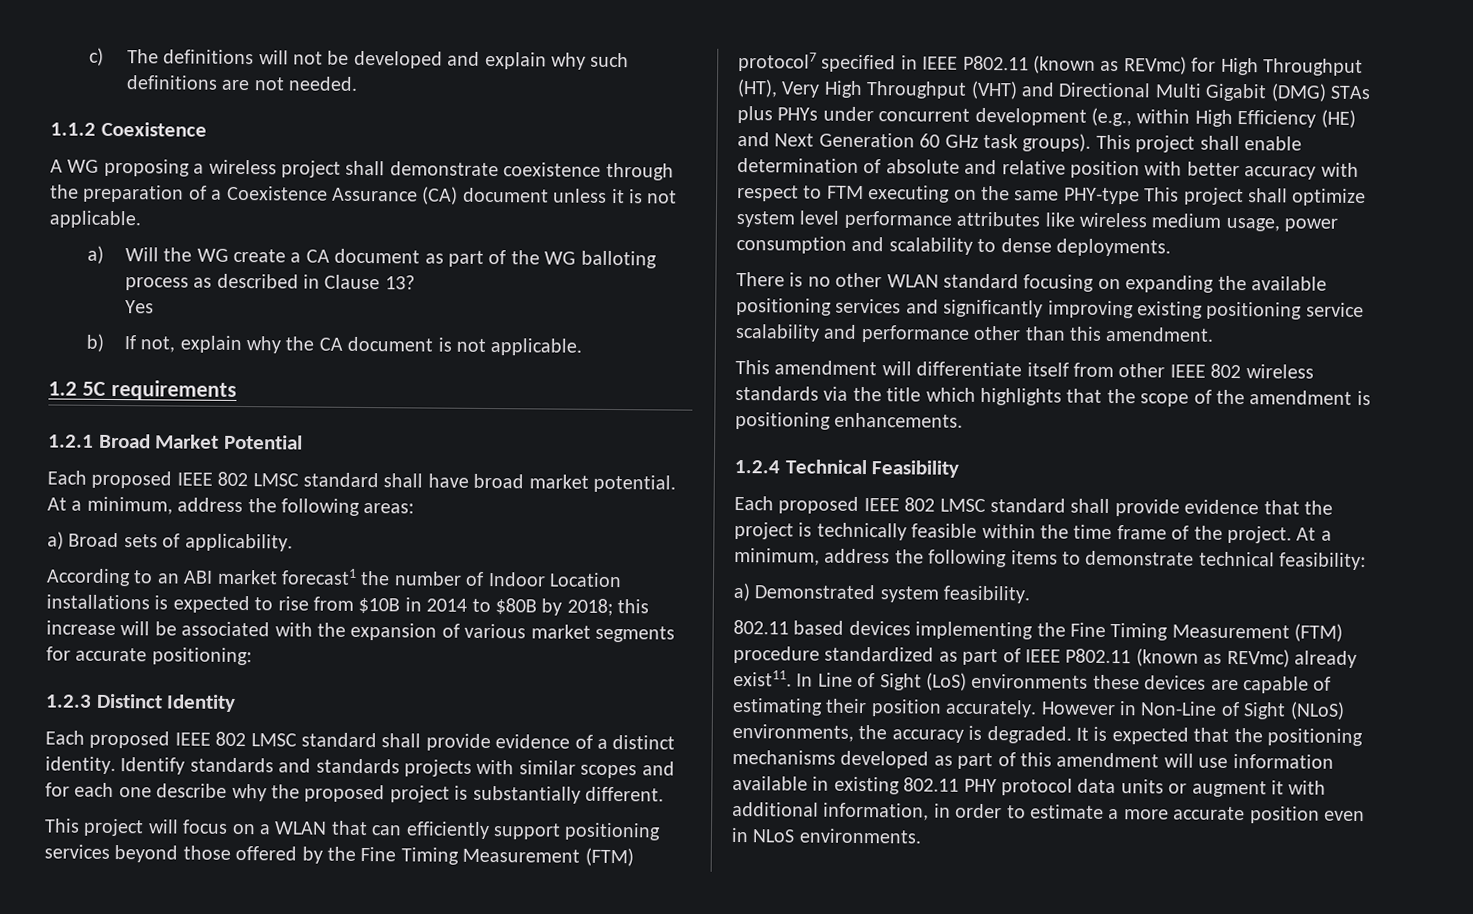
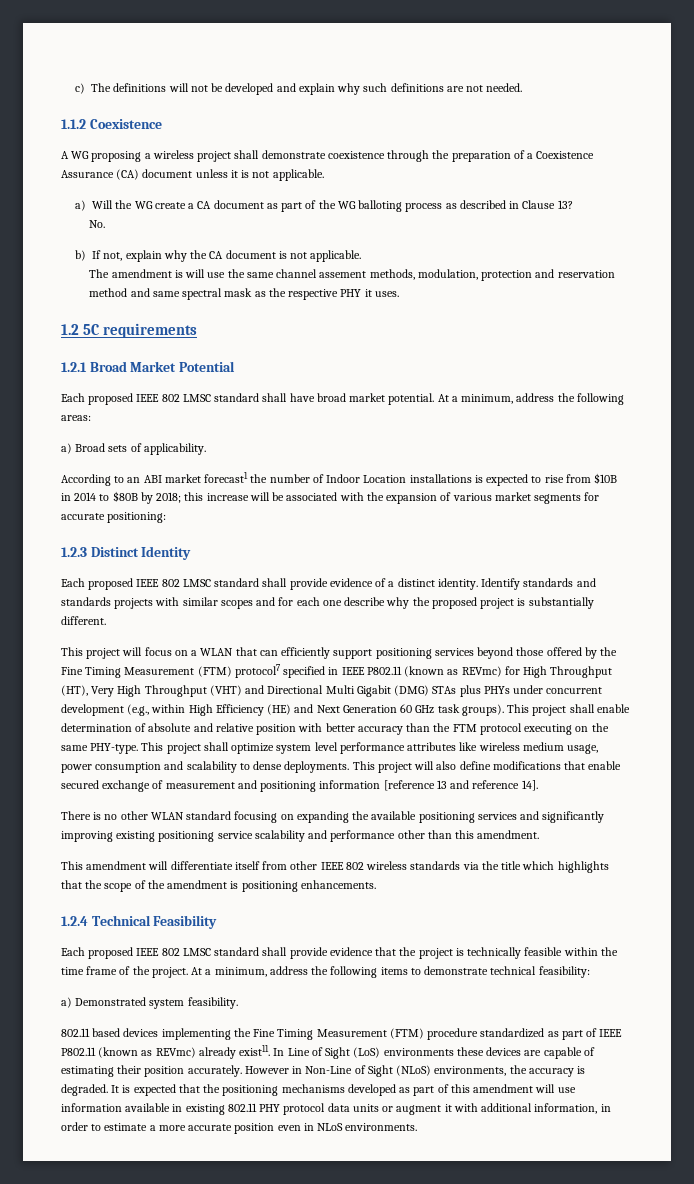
- Yes
+ No.
+ The amendment is will use the same channel assement methods, modulation, protection and reservation method and same spectral mask as the respective PHY it uses.
- This project shall enable determination of absolute and relative position with better accuracy with respect to FTM executing on the same PHY-type This project shall optimize system level performance attributes like wireless medium usage, power consumption and scalability to dense deployments.
+ This project shall enable determination of absolute and relative position with better accuracy than the FTM protocol executing on the same PHY-type. This project shall optimize system level performance attributes like wireless medium usage, power consumption and scalability to dense deployments. This project will also define modifications that enable secured exchange of measurement and positioning information [reference 13 and reference 14].

